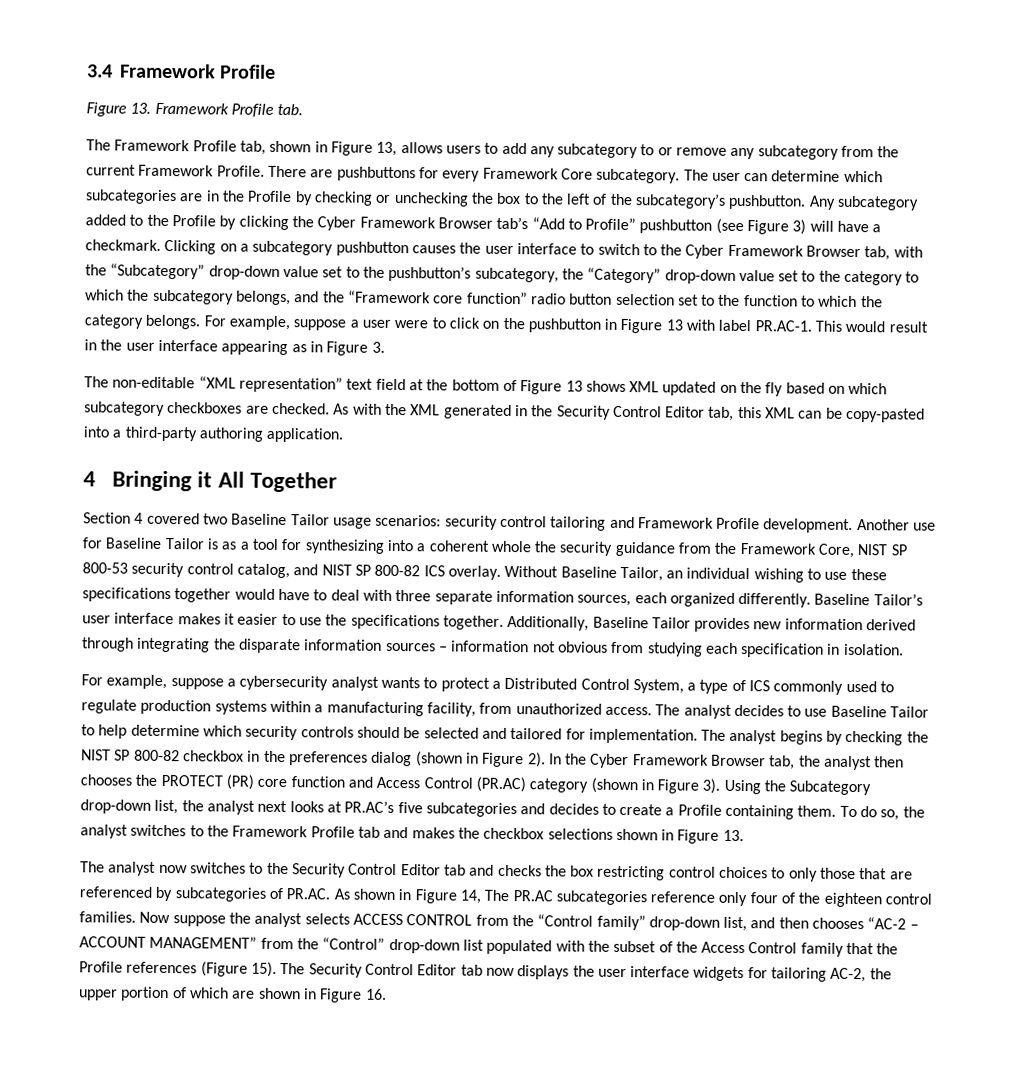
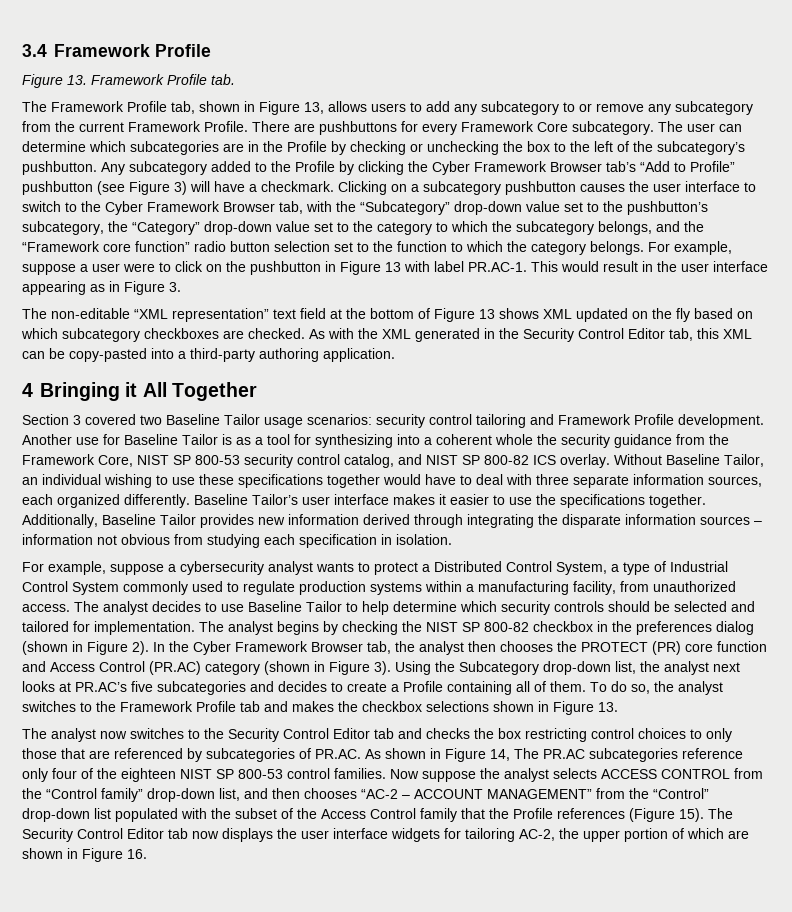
- Section 4 covered two Baseline Tailor usage scenarios: security control tailoring and Framework Profile development.
+ Section 3 covered two Baseline Tailor usage scenarios: security control tailoring and Framework Profile development.
- For example, suppose a cybersecurity analyst wants to protect a Distributed Control System, a type of ICS commonly used to regulate production systems within a manufacturing facility, from unauthorized access.
+ For example, suppose a cybersecurity analyst wants to protect a Distributed Control System, a type of Industrial Control System commonly used to regulate production systems within a manufacturing facility, from unauthorized access.
- Using the Subcategory drop-down list, the analyst next looks at PR.AC’s five subcategories and decides to create a Profile containing them.
+ Using the Subcategory drop-down list, the analyst next looks at PR.AC’s five subcategories and decides to create a Profile containing all of them.
- The analyst now switches to the Security Control Editor tab and checks the box restricting control choices to only those that are referenced by subcategories of PR.AC. As shown in Figure 14, The PR.AC subcategories reference only four of the eighteen control families.
+ The analyst now switches to the Security Control Editor tab and checks the box restricting control choices to only those that are referenced by subcategories of PR.AC. As shown in Figure 14, The PR.AC subcategories reference only four of the eighteen NIST SP 800-53 control families.

